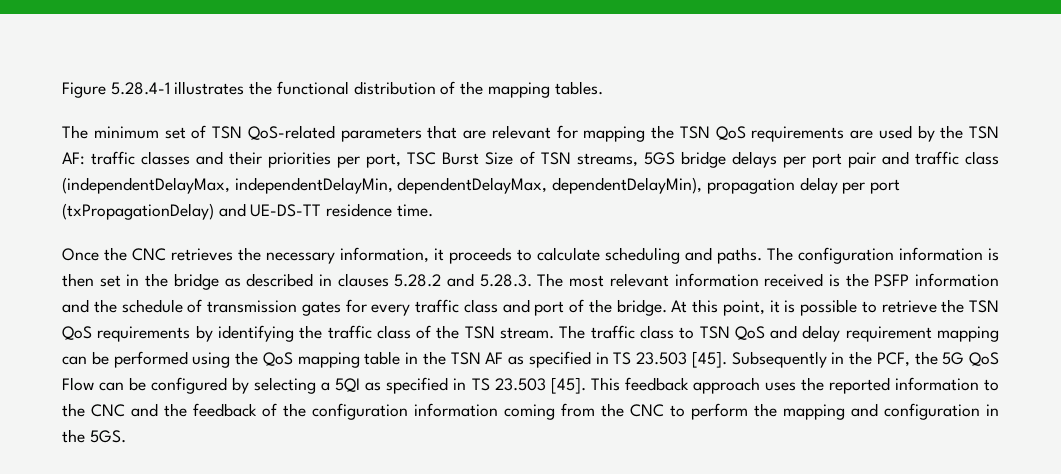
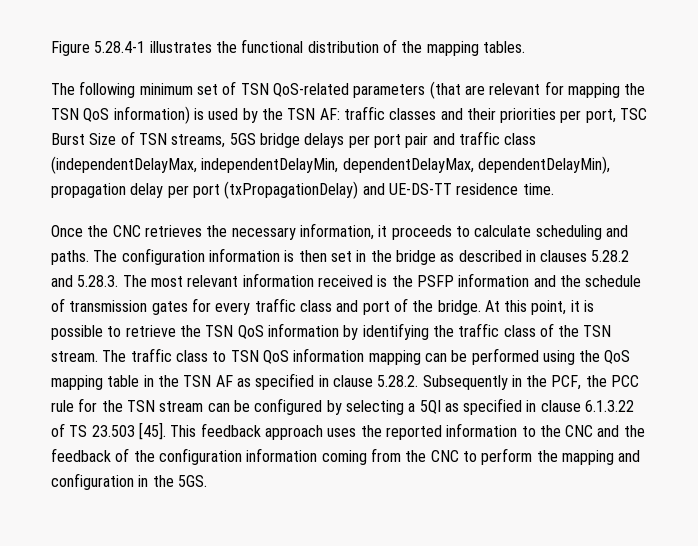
- The minimum set of TSN QoS-related parameters that are relevant for mapping the TSN QoS requirements are used by the TSN AF: traffic classes and their priorities per port, TSC Burst Size of TSN streams, 5GS bridge delays per port pair and traffic class (independentDelayMax, independentDelayMin, dependentDelayMax, dependentDelayMin), propagation delay per port (txPropagationDelay) and UE-DS-TT residence time.
+ The following minimum set of TSN QoS-related parameters (that are relevant for mapping the TSN QoS information) is used by the TSN AF: traffic classes and their priorities per port, TSC Burst Size of TSN streams, 5GS bridge delays per port pair and traffic class (independentDelayMax, independentDelayMin, dependentDelayMax, dependentDelayMin), propagation delay per port (txPropagationDelay) and UE-DS-TT residence time.
- At this point, it is possible to retrieve the TSN QoS requirements by identifying the traffic class of the TSN stream.
+ At this point, it is possible to retrieve the TSN QoS information by identifying the traffic class of the TSN stream.
- The traffic class to TSN QoS and delay requirement mapping can be performed using the QoS mapping table in the TSN AF as specified in TS 23.503 [45]. Subsequently in the PCF, the 5G QoS Flow can be configured by selecting a 5QI as specified in TS 23.503 [45].
+ The traffic class to TSN QoS information mapping can be performed using the QoS mapping table in the TSN AF as specified in clause 5.28.2. Subsequently in the PCF, the PCC rule for the TSN stream can be configured by selecting a 5QI as specified in clause 6.1.3.22 of TS 23.503 [45].

